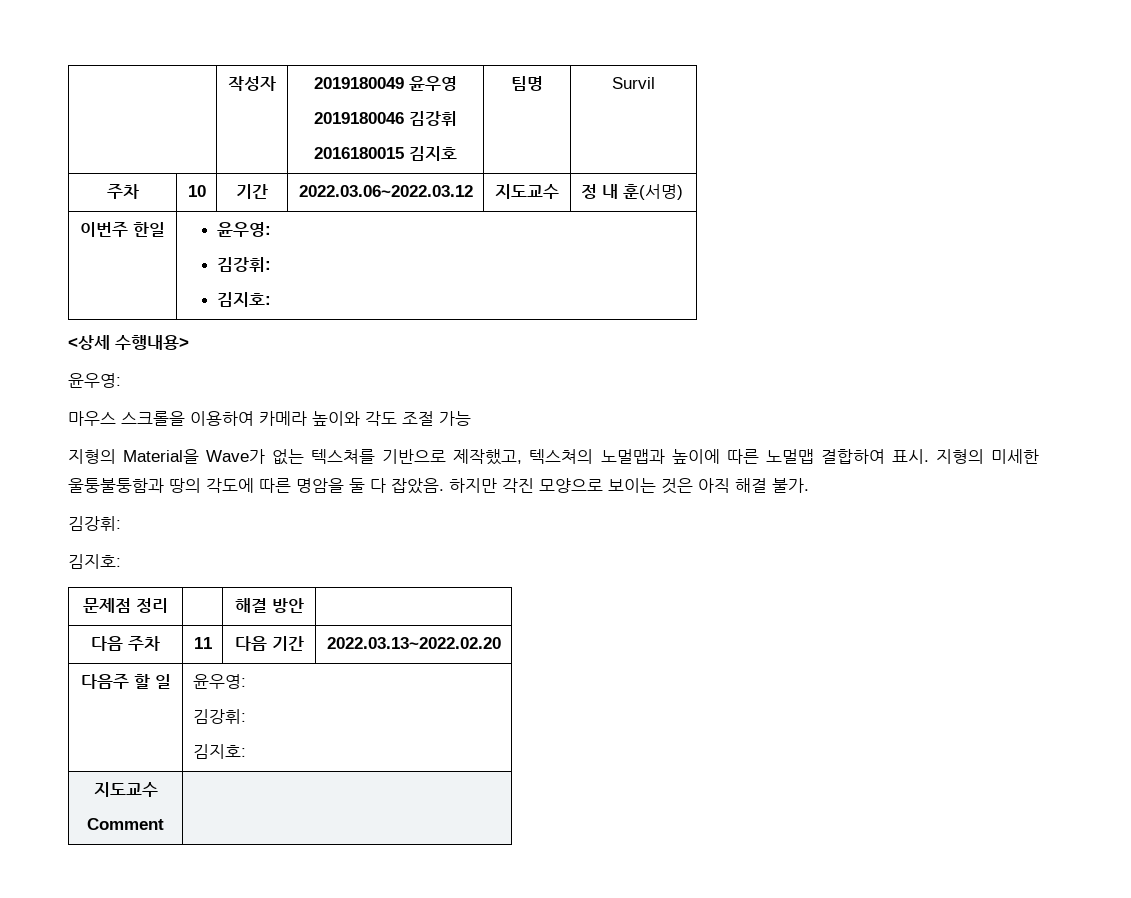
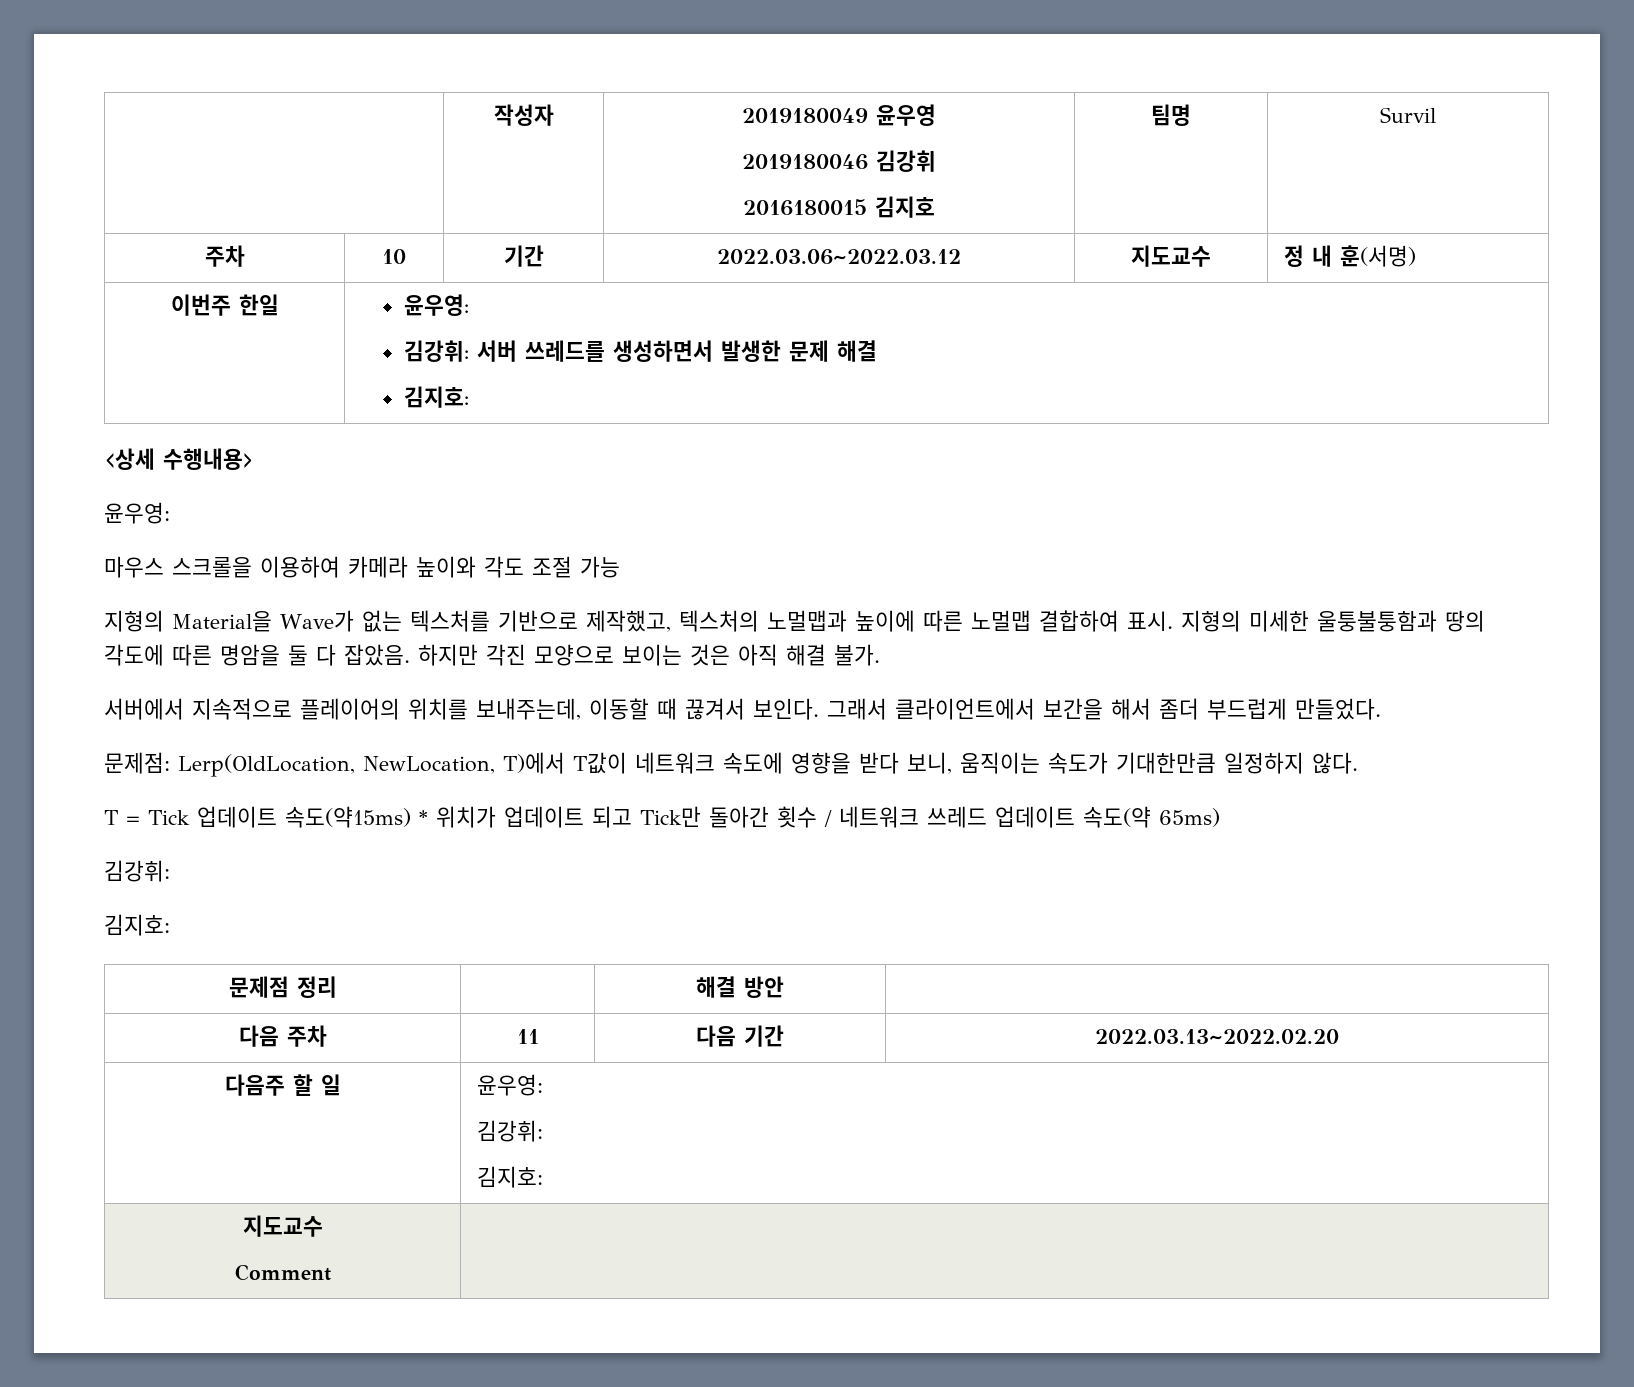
  이번주 한일 | 윤우영:
- 김강휘:
+ 김강휘: 서버 쓰레드를 생성하면서 발생한 문제 해결
- 지형의 Material을 Wave가 없는 텍스쳐를 기반으로 제작했고, 텍스쳐의 노멀맵과 높이에 따른 노멀맵 결합하여 표시.
+ 지형의 Material을 Wave가 없는 텍스처를 기반으로 제작했고, 텍스처의 노멀맵과 높이에 따른 노멀맵 결합하여 표시.
+ 서버에서 지속적으로 플레이어의 위치를 보내주는데, 이동할 때 끊겨서 보인다. 그래서 클라이언트에서 보간을 해서 좀더 부드럽게 만들었다.
+ 문제점: Lerp(OldLocation, NewLocation, T)에서 T값이 네트워크 속도에 영향을 받다 보니, 움직이는 속도가 기대한만큼 일정하지 않다.
+ T = Tick 업데이트 속도(약15ms) * 위치가 업데이트 되고 Tick만 돌아간 횟수 / 네트워크 쓰레드 업데이트 속도(약 65ms)

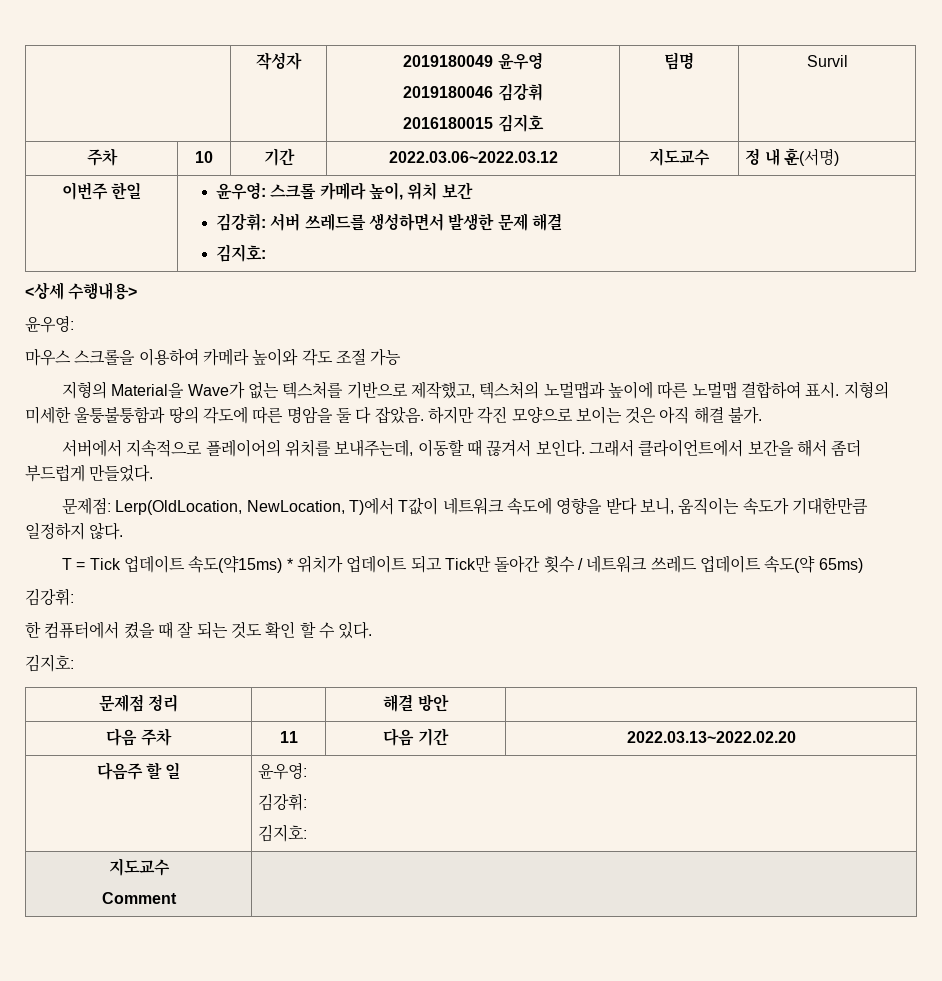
- 이번주 한일 | 윤우영:
+ 이번주 한일 | 윤우영: 스크롤 카메라 높이, 위치 보간
+ 한 컴퓨터에서 켰을 때 잘 되는 것도 확인 할 수 있다.

